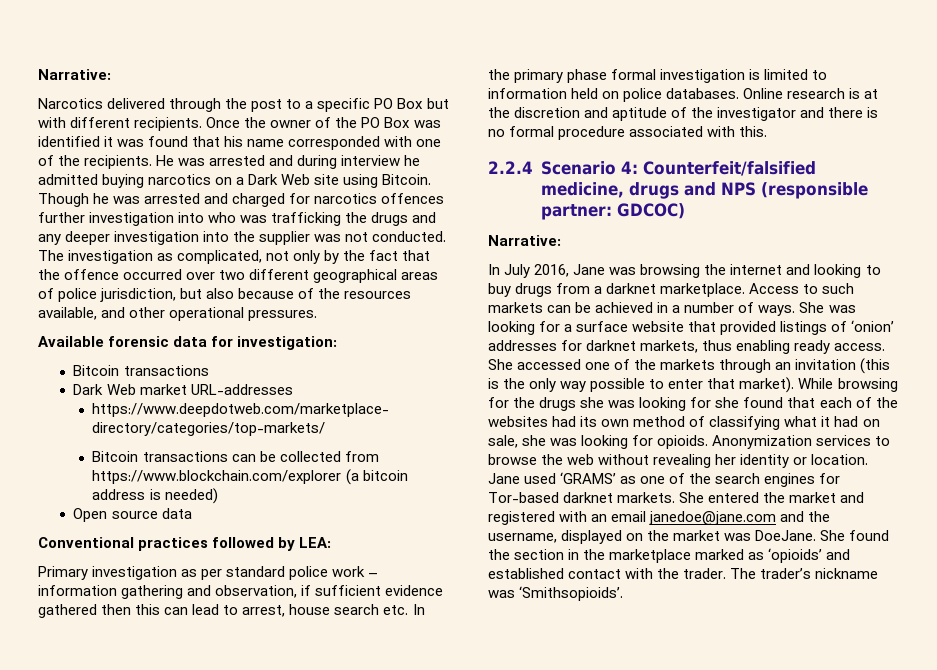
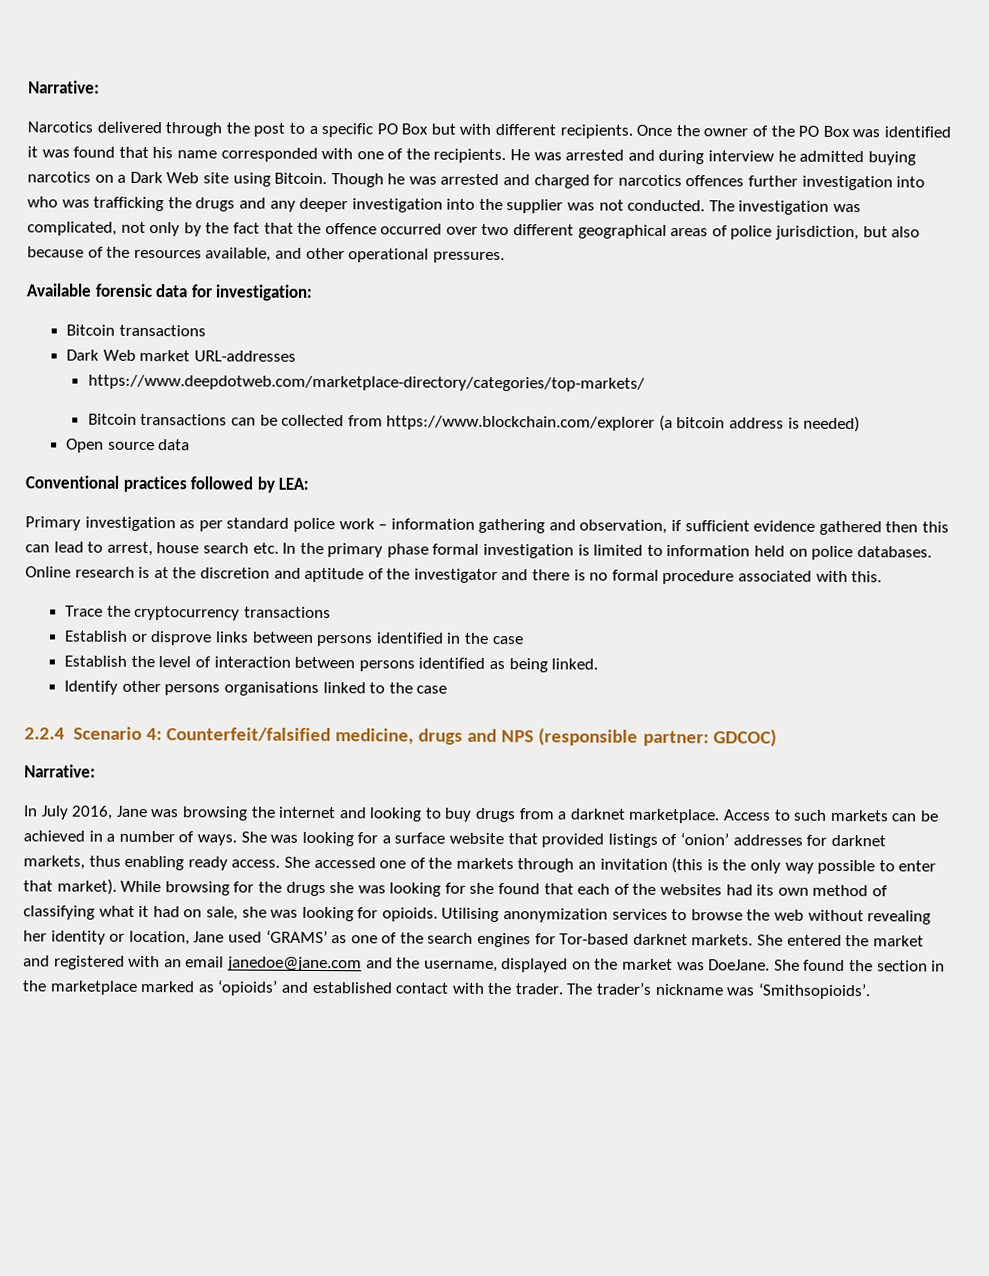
- The investigation as complicated, not only by the fact that the offence occurred over two different geographical areas of police jurisdiction, but also because of the resources available, and other operational pressures.
+ The investigation was complicated, not only by the fact that the offence occurred over two different geographical areas of police jurisdiction, but also because of the resources available, and other operational pressures.
+ Trace the cryptocurrency transactions
+ Establish or disprove links between persons identified in the case
+ Establish the level of interaction between persons identified as being linked.
+ Identify other persons organisations linked to the case
- Anonymization services to browse the web without revealing her identity or location. Jane used ‘GRAMS’ as one of the search engines for Tor-based darknet markets.
+ Utilising anonymization services to browse the web without revealing her identity or location, Jane used ‘GRAMS’ as one of the search engines for Tor-based darknet markets.

